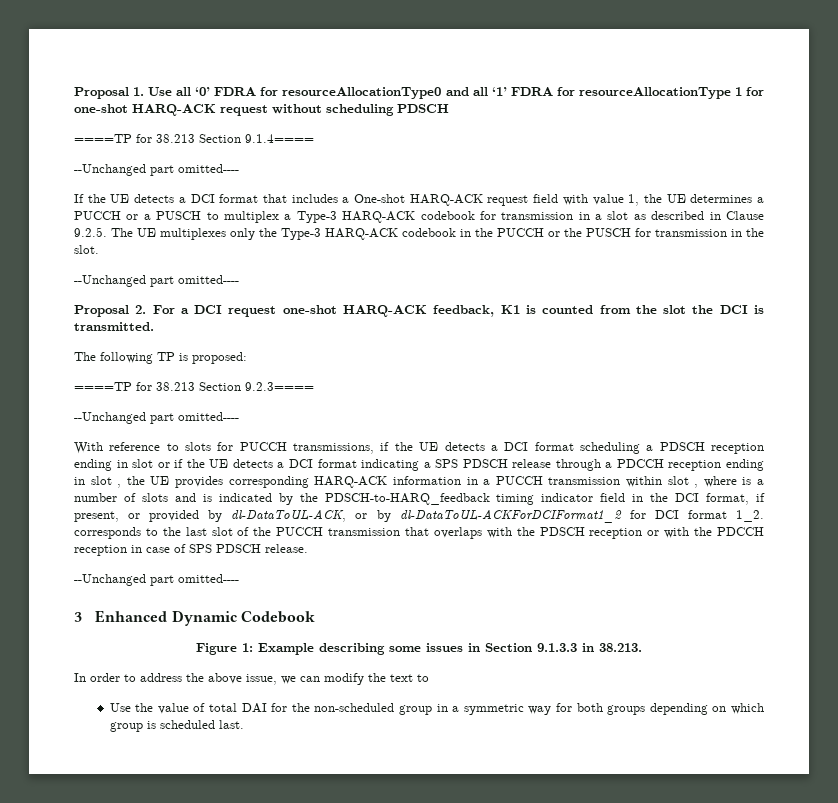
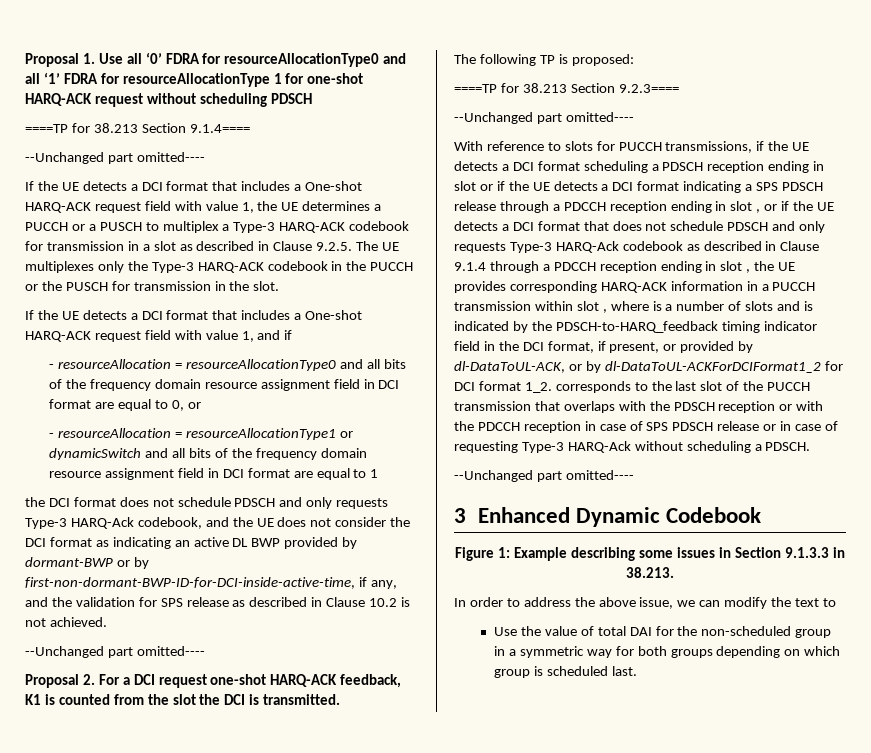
+ If the UE detects a DCI format that includes a One-shot HARQ-ACK request field with value 1, and if
+ - resourceAllocation = resourceAllocationType0 and all bits of the frequency domain resource assignment field in DCI format are equal to 0, or
+ - resourceAllocation = resourceAllocationType1 or dynamicSwitch and all bits of the frequency domain resource assignment field in DCI format are equal to 1
+ the DCI format does not schedule PDSCH and only requests Type-3 HARQ-Ack codebook, and the UE does not consider the DCI format as indicating an active DL BWP provided by dormant-BWP or by first-non-dormant-BWP-ID-for-DCI-inside-active-time, if any, and the validation for SPS release as described in Clause 10.2 is not achieved.
- With reference to slots for PUCCH transmissions, if the UE detects a DCI format scheduling a PDSCH reception ending in slot or if the UE detects a DCI format indicating a SPS PDSCH release through a PDCCH reception ending in slot , the UE provides corresponding HARQ-ACK information in a PUCCH transmission within slot , where is a number of slots and is indicated by the PDSCH-to-HARQ_feedback timing indicator field in the DCI format, if present, or provided by dl-DataToUL-ACK, or by dl-DataToUL-ACKForDCIFormat1_2 for DCI format 1_2. corresponds to the last slot of the PUCCH transmission that overlaps with the PDSCH reception or with the PDCCH reception in case of SPS PDSCH release.
+ With reference to slots for PUCCH transmissions, if the UE detects a DCI format scheduling a PDSCH reception ending in slot or if the UE detects a DCI format indicating a SPS PDSCH release through a PDCCH reception ending in slot , or if the UE detects a DCI format that does not schedule PDSCH and only requests Type-3 HARQ-Ack codebook as described in Clause 9.1.4 through a PDCCH reception ending in slot , the UE provides corresponding HARQ-ACK information in a PUCCH transmission within slot , where is a number of slots and is indicated by the PDSCH-to-HARQ_feedback timing indicator field in the DCI format, if present, or provided by dl-DataToUL-ACK, or by dl-DataToUL-ACKForDCIFormat1_2 for DCI format 1_2. corresponds to the last slot of the PUCCH transmission that overlaps with the PDSCH reception or with the PDCCH reception in case of SPS PDSCH release or in case of requesting Type-3 HARQ-Ack without scheduling a PDSCH.

